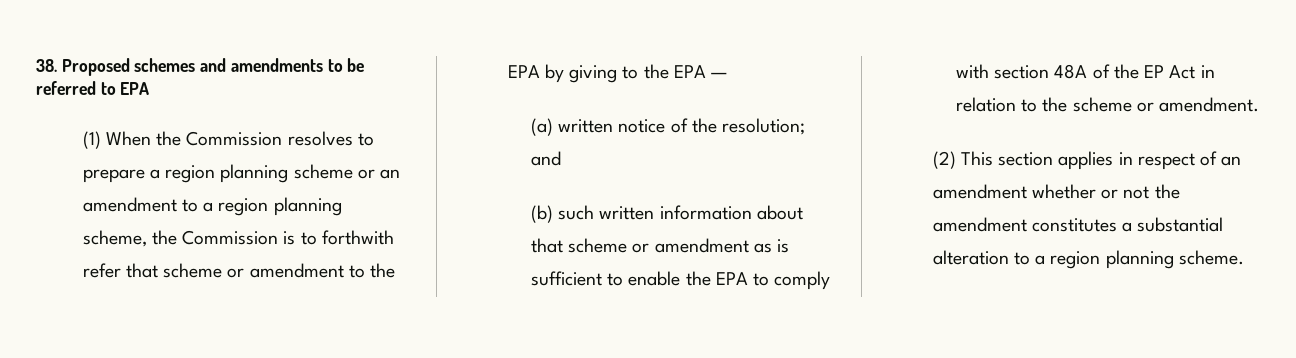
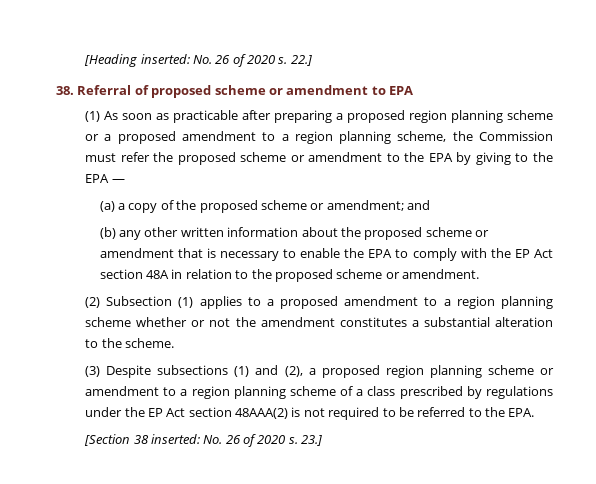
- 38. Proposed schemes and amendments to be referred to EPA
- (1) When the Commission resolves to prepare a region planning scheme or an amendment to a region planning scheme, the Commission is to forthwith refer that scheme or amendment to the EPA by giving to the EPA —
+ [Heading inserted: No. 26 of 2020 s. 22.]
+ 38. Referral of proposed scheme or amendment to EPA
+ (1) As soon as practicable after preparing a proposed region planning scheme or a proposed amendment to a region planning scheme, the Commission must refer the proposed scheme or amendment to the EPA by giving to the EPA —
- (a) written notice of the resolution; and
+ (a) a copy of the proposed scheme or amendment; and
- (b) such written information about that scheme or amendment as is sufficient to enable the EPA to comply with section 48A of the EP Act in relation to the scheme or amendment.
+ (b) any other written information about the proposed scheme or amendment that is necessary to enable the EPA to comply with the EP Act section 48A in relation to the proposed scheme or amendment.
- (2) This section applies in respect of an amendment whether or not the amendment constitutes a substantial alteration to a region planning scheme.
+ (2) Subsection (1) applies to a proposed amendment to a region planning scheme whether or not the amendment constitutes a substantial alteration to the scheme.
+ (3) Despite subsections (1) and (2), a proposed region planning scheme or amendment to a region planning scheme of a class prescribed by regulations under the EP Act section 48AAA(2) is not required to be referred to the EPA.
+ [Section 38 inserted: No. 26 of 2020 s. 23.]

